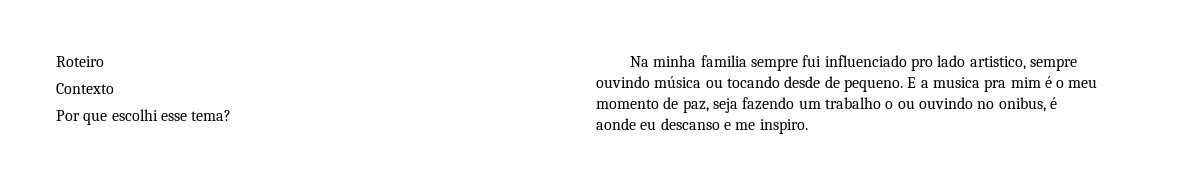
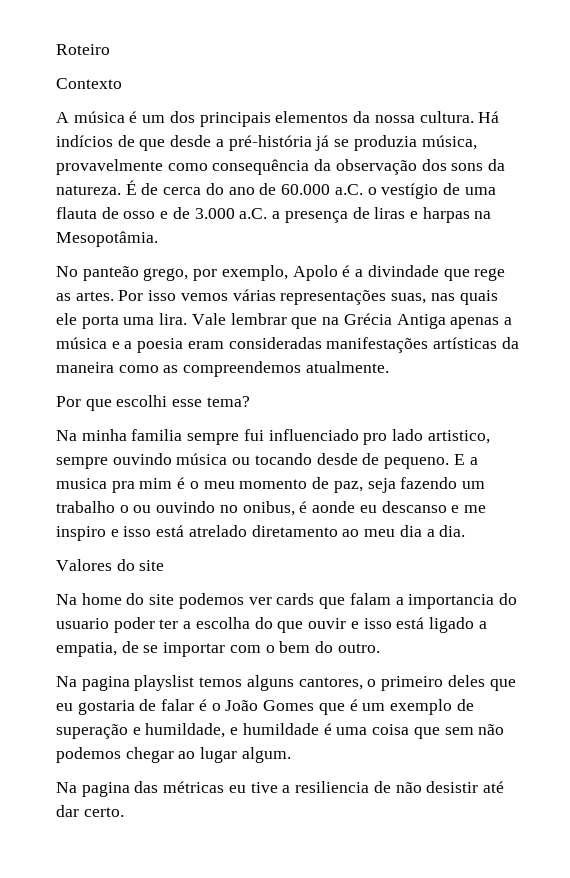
+ A música é um dos principais elementos da nossa cultura. Há indícios de que desde a pré-história já se produzia música, provavelmente como consequência da observação dos sons da natureza. É de cerca do ano de 60.000 a.C. o vestígio de uma flauta de osso e de 3.000 a.C. a presença de liras e harpas na Mesopotâmia.
+ No panteão grego, por exemplo, Apolo é a divindade que rege as artes. Por isso vemos várias representações suas, nas quais ele porta uma lira. Vale lembrar que na Grécia Antiga apenas a música e a poesia eram consideradas manifestações artísticas da maneira como as compreendemos atualmente.
- E a musica pra mim é o meu momento de paz, seja fazendo um trabalho o ou ouvindo no onibus, é aonde eu descanso e me inspiro.
+ E a musica pra mim é o meu momento de paz, seja fazendo um trabalho o ou ouvindo no onibus, é aonde eu descanso e me inspiro e isso está atrelado diretamento ao meu dia a dia.
+ Valores do site
+ Na home do site podemos ver cards que falam a importancia do usuario poder ter a escolha do que ouvir e isso está ligado a empatia, de se importar com o bem do outro.
+ Na pagina playslist temos alguns cantores, o primeiro deles que eu gostaria de falar é o João Gomes que é um exemplo de superação e humildade, e humildade é uma coisa que sem não podemos chegar ao lugar algum.
+ Na pagina das métricas eu tive a resiliencia de não desistir até dar certo.

